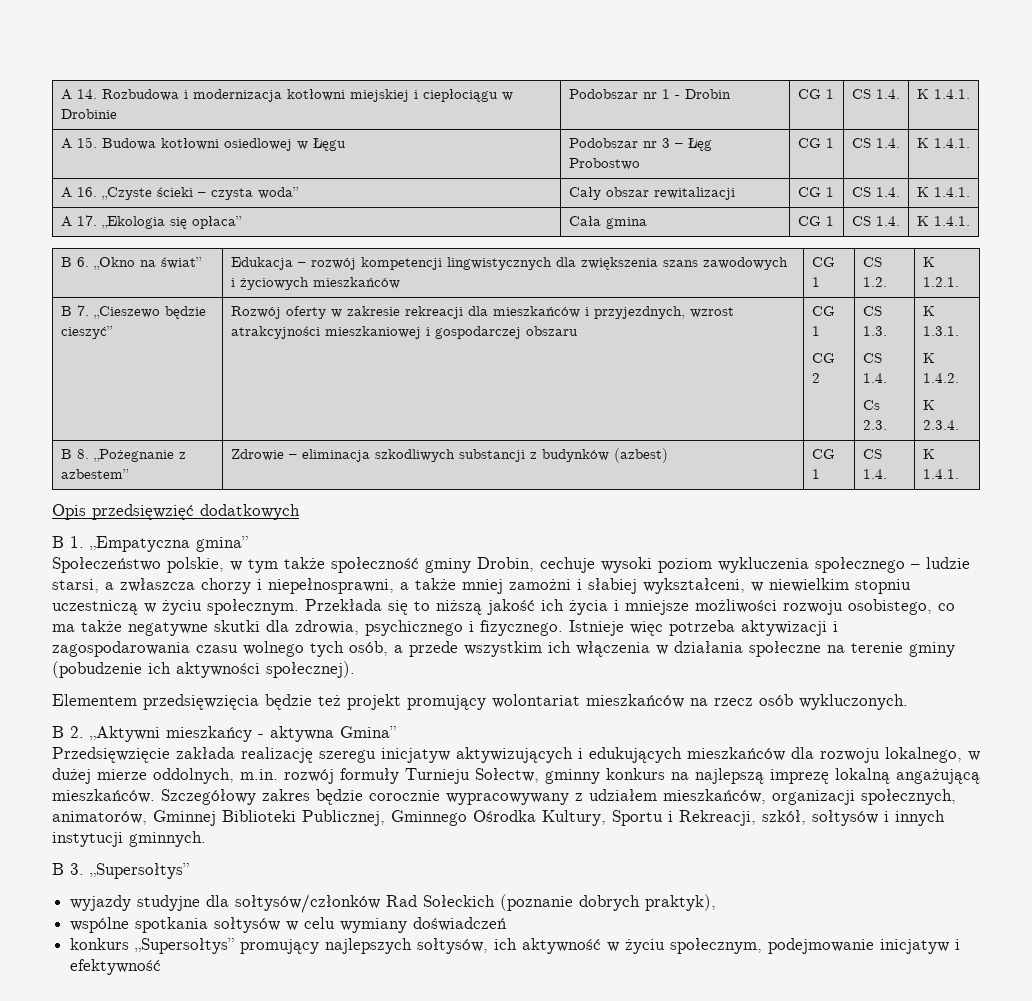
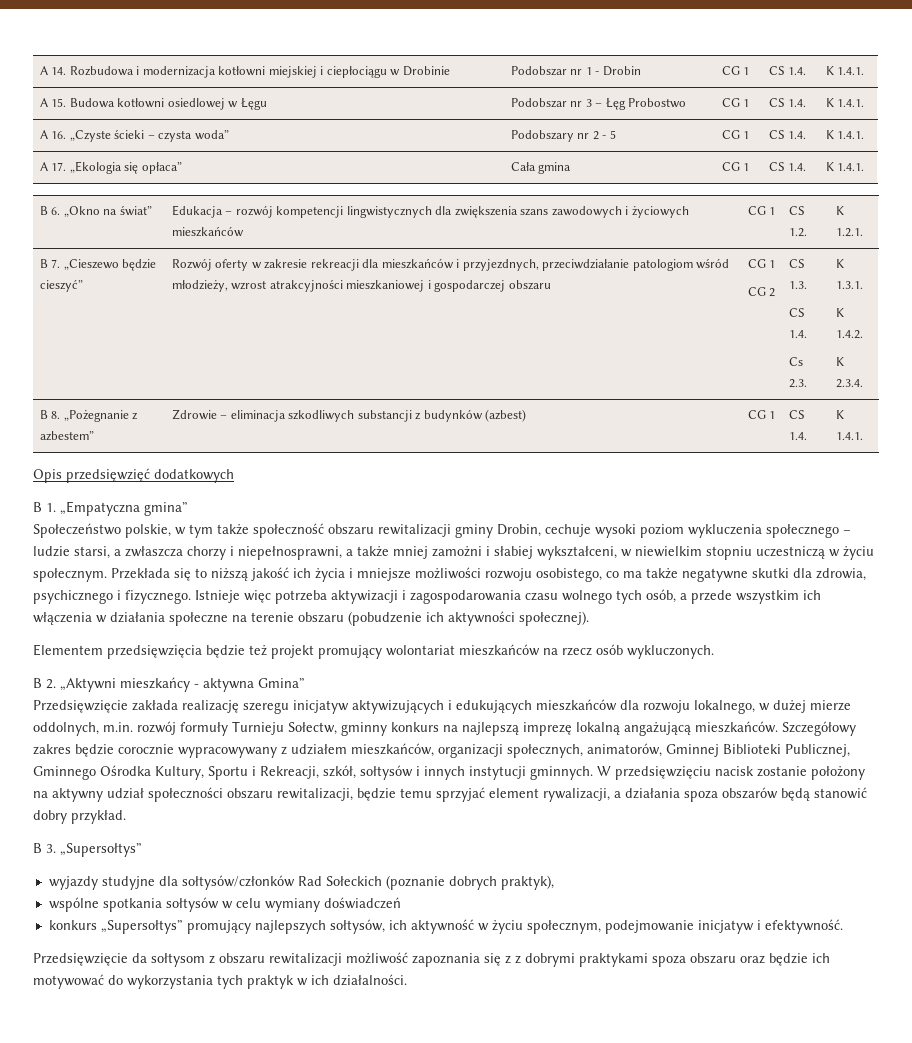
- A 16. „Czyste ścieki – czysta woda” | Cały obszar rewitalizacji | CG 1 | CS 1.4. | K 1.4.1.
+ A 16. „Czyste ścieki – czysta woda” | Podobszary nr 2 - 5 | CG 1 | CS 1.4. | K 1.4.1.
- B 7. „Cieszewo będzie cieszyć” | Rozwój oferty w zakresie rekreacji dla mieszkańców i przyjezdnych, wzrost atrakcyjności mieszkaniowej i gospodarczej obszaru | CG 1
+ B 7. „Cieszewo będzie cieszyć” | Rozwój oferty w zakresie rekreacji dla mieszkańców i przyjezdnych, przeciwdziałanie patologiom wśród młodzieży, wzrost atrakcyjności mieszkaniowej i gospodarczej obszaru | CG 1
- Społeczeństwo polskie, w tym także społeczność gminy Drobin, cechuje wysoki poziom wykluczenia społecznego – ludzie starsi, a zwłaszcza chorzy i niepełnosprawni, a także mniej zamożni i słabiej wykształceni, w niewielkim stopniu uczestniczą w życiu społecznym.
+ Społeczeństwo polskie, w tym także społeczność obszaru rewitalizacji gminy Drobin, cechuje wysoki poziom wykluczenia społecznego – ludzie starsi, a zwłaszcza chorzy i niepełnosprawni, a także mniej zamożni i słabiej wykształceni, w niewielkim stopniu uczestniczą w życiu społecznym.
- Istnieje więc potrzeba aktywizacji i zagospodarowania czasu wolnego tych osób, a przede wszystkim ich włączenia w działania społeczne na terenie gminy (pobudzenie ich aktywności społecznej).
+ Istnieje więc potrzeba aktywizacji i zagospodarowania czasu wolnego tych osób, a przede wszystkim ich włączenia w działania społeczne na terenie obszaru (pobudzenie ich aktywności społecznej).
+ W przedsięwzięciu nacisk zostanie położony na aktywny udział społeczności obszaru rewitalizacji, będzie temu sprzyjać element rywalizacji, a działania spoza obszarów będą stanowić dobry przykład.
- konkurs „Supersołtys” promujący najlepszych sołtysów, ich aktywność w życiu społecznym, podejmowanie inicjatyw i efektywność
+ konkurs „Supersołtys” promujący najlepszych sołtysów, ich aktywność w życiu społecznym, podejmowanie inicjatyw i efektywność.
+ Przedsięwzięcie da sołtysom z obszaru rewitalizacji możliwość zapoznania się z z dobrymi praktykami spoza obszaru oraz będzie ich motywować do wykorzystania tych praktyk w ich działalności.

